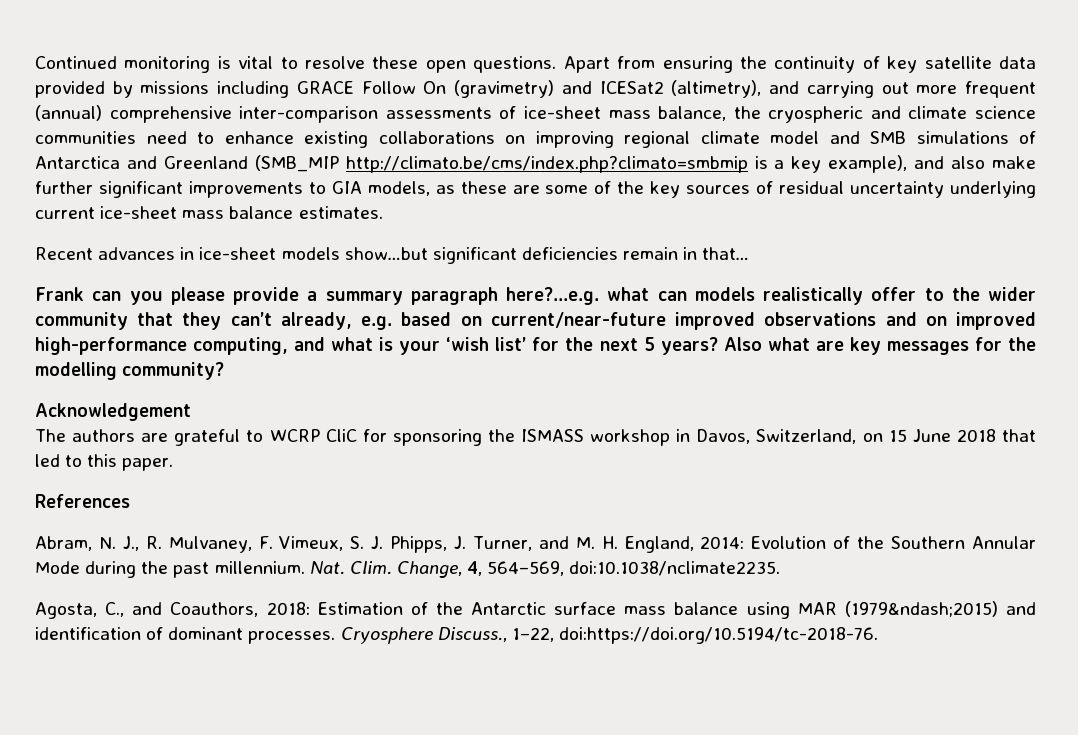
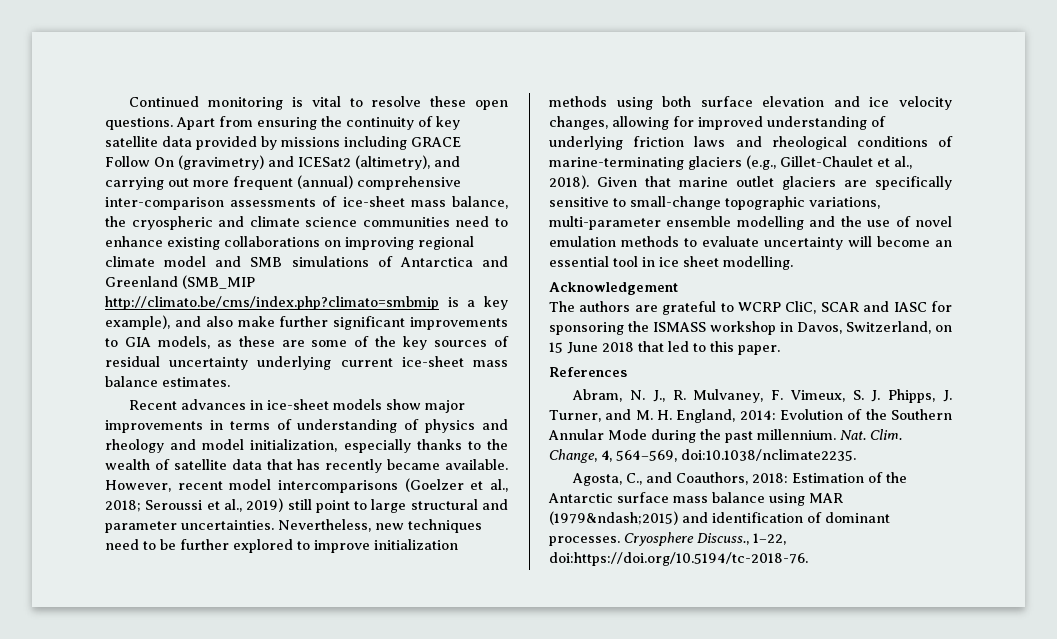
- Recent advances in ice-sheet models show…but significant deficiencies remain in that…
- Frank can you please provide a summary paragraph here?...e.g. what can models realistically offer to the wider community that they can’t already, e.g. based on current/near-future improved observations and on improved high-performance computing, and what is your ‘wish list’ for the next 5 years? Also what are key messages for the modelling community?
+ Recent advances in ice-sheet models show major improvements in terms of understanding of physics and rheology and model initialization, especially thanks to the wealth of satellite data that has recently became available. However, recent model intercomparisons (Goelzer et al., 2018; Seroussi et al., 2019) still point to large structural and parameter uncertainties. Nevertheless, new techniques need to be further explored to improve initialization methods using both surface elevation and ice velocity changes, allowing for improved understanding of underlying friction laws and rheological conditions of marine-terminating glaciers (e.g., Gillet-Chaulet et al., 2018). Given that marine outlet glaciers are specifically sensitive to small-change topographic variations, multi-parameter ensemble modelling and the use of novel emulation methods to evaluate uncertainty will become an essential tool in ice sheet modelling.
- The authors are grateful to WCRP CliC for sponsoring the ISMASS workshop in Davos, Switzerland, on 15 June 2018 that led to this paper.
+ The authors are grateful to WCRP CliC, SCAR and IASC for sponsoring the ISMASS workshop in Davos, Switzerland, on 15 June 2018 that led to this paper.

